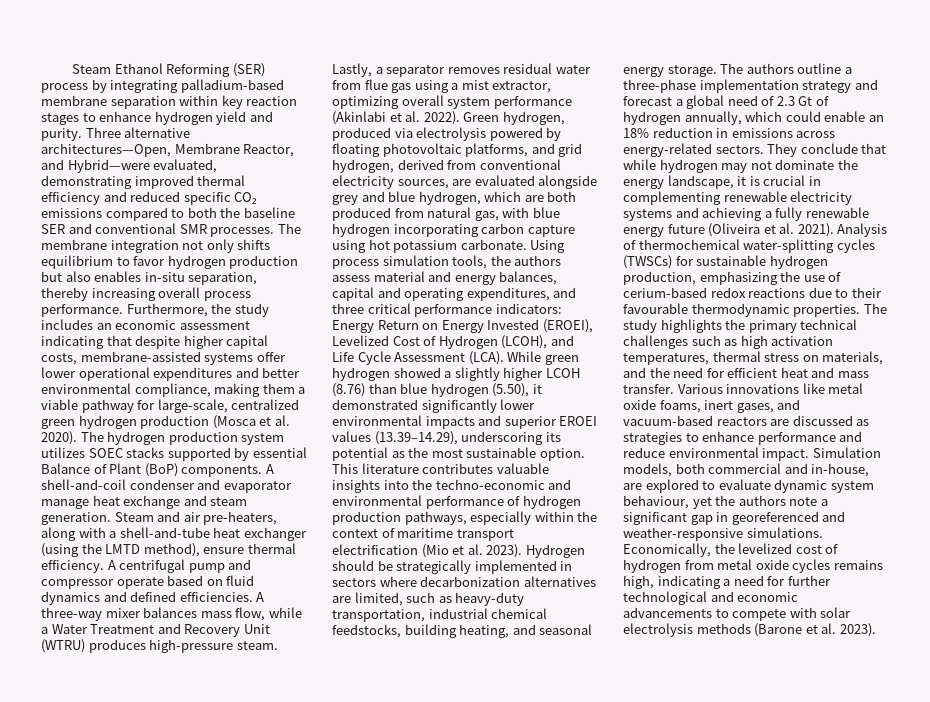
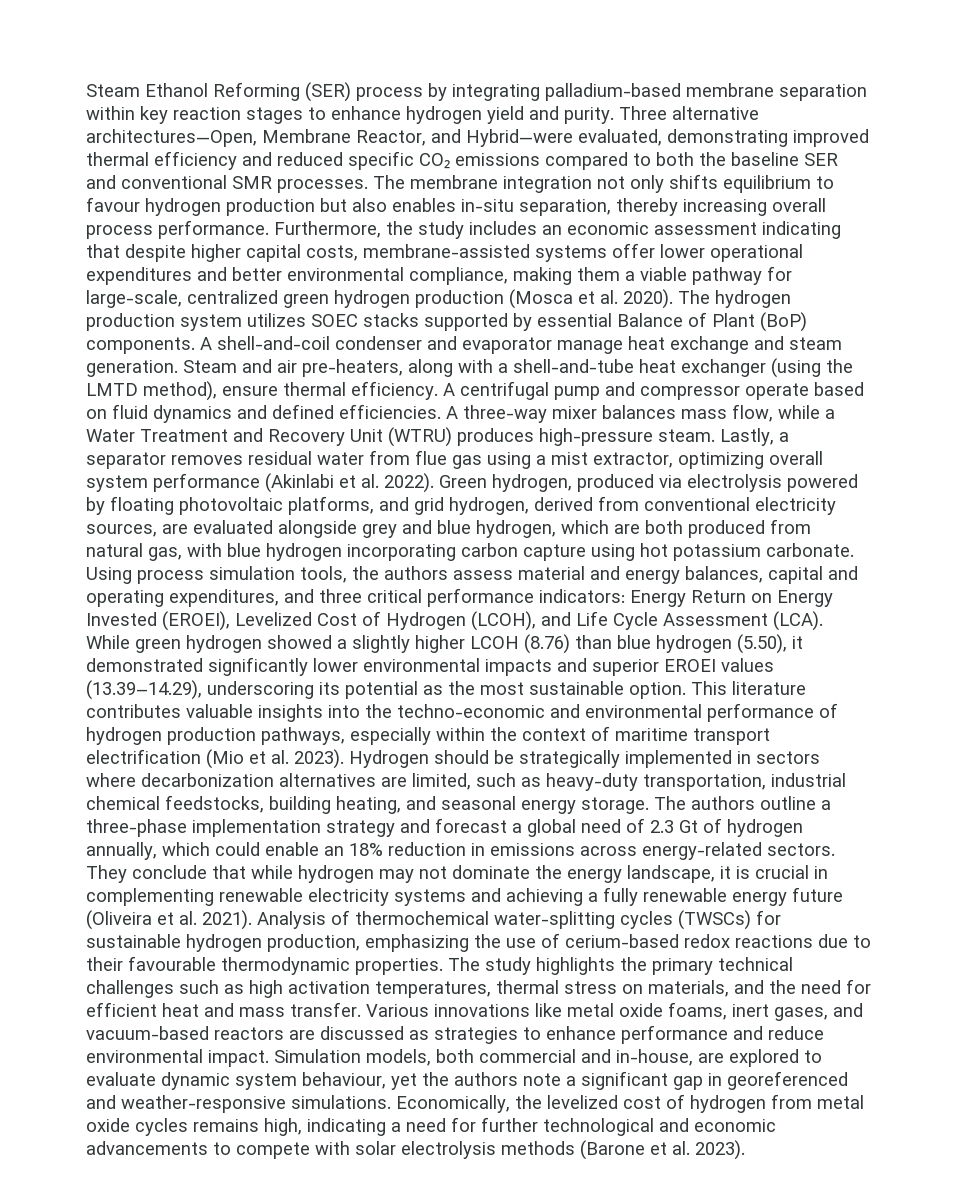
- The membrane integration not only shifts equilibrium to favor hydrogen production but also enables in-situ separation, thereby increasing overall process performance.
+ The membrane integration not only shifts equilibrium to favour hydrogen production but also enables in-situ separation, thereby increasing overall process performance.

